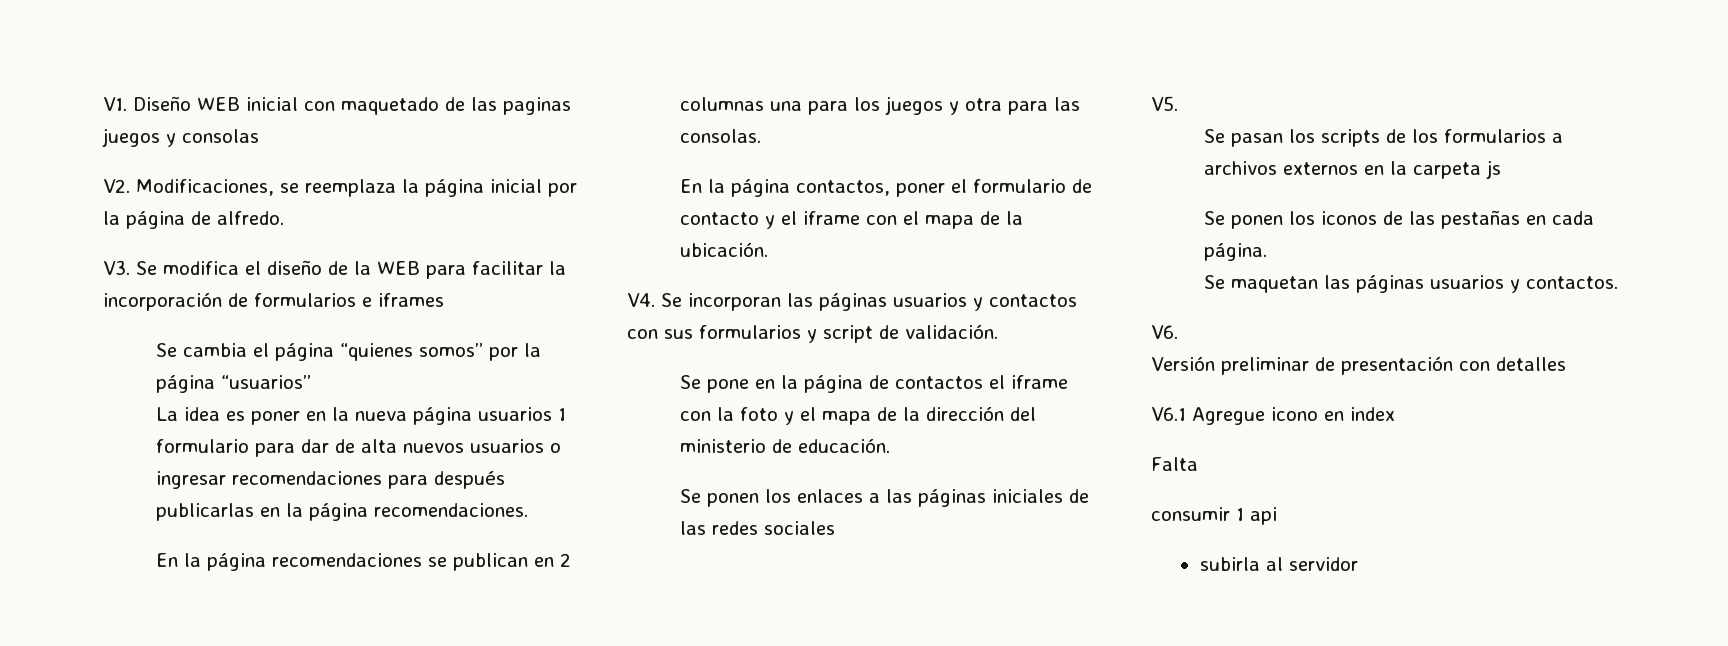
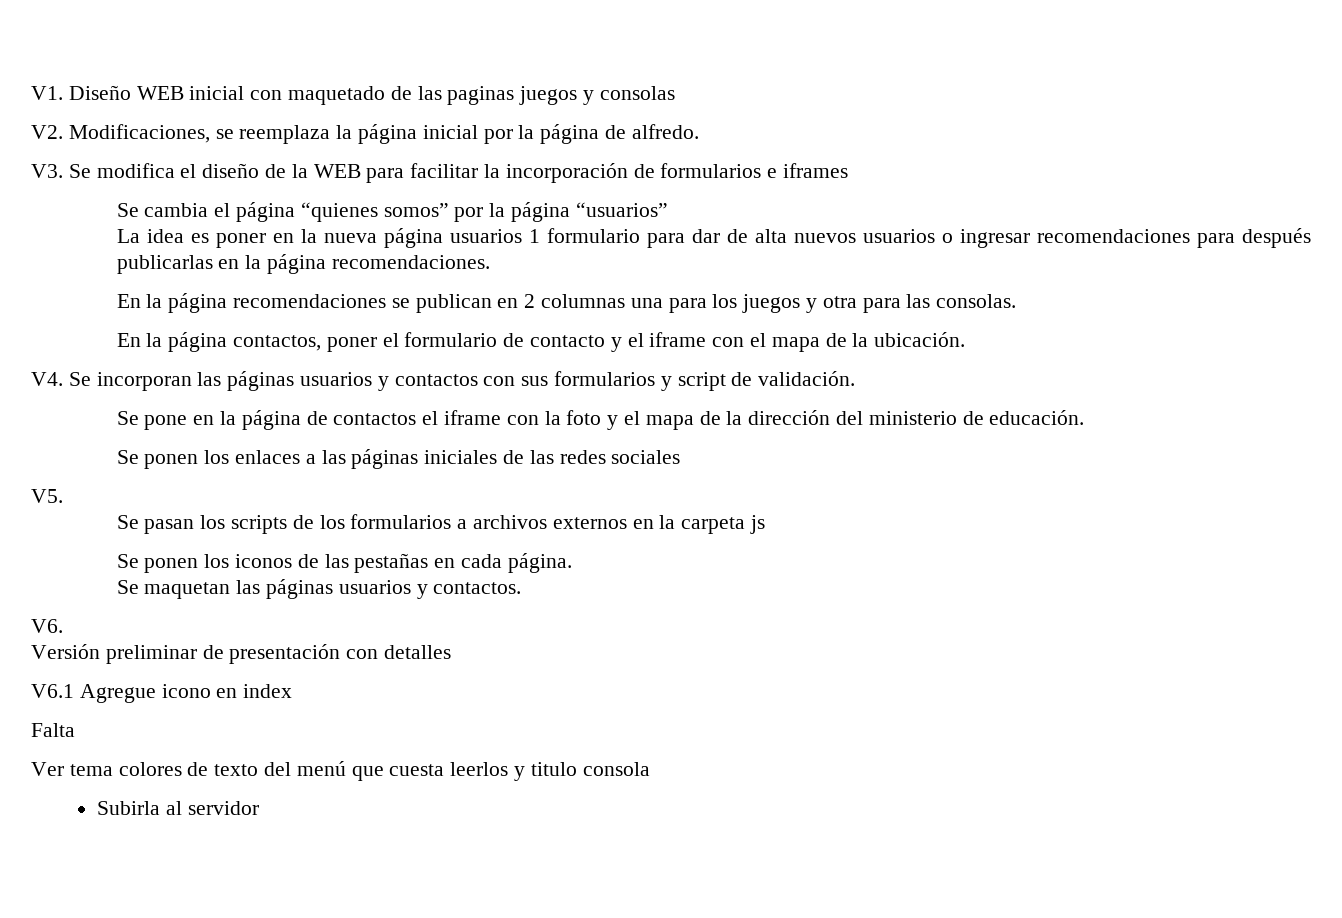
- consumir 1 api
- subirla al servidor
+ Ver tema colores de texto del menú que cuesta leerlos y titulo consola
+ Subirla al servidor

